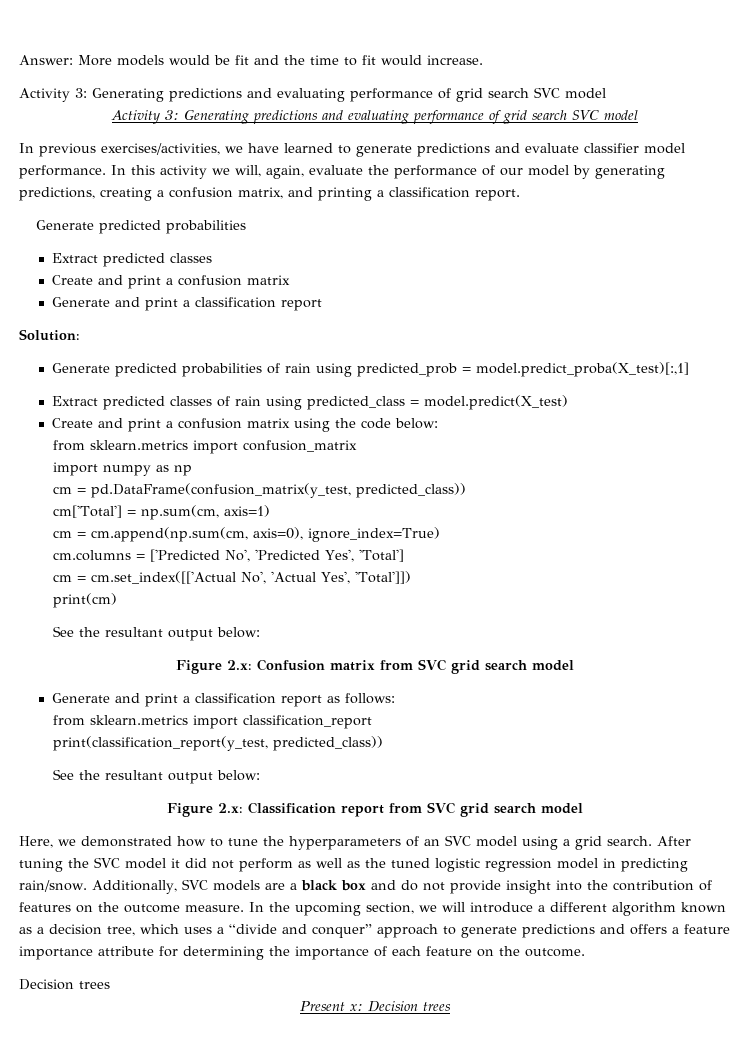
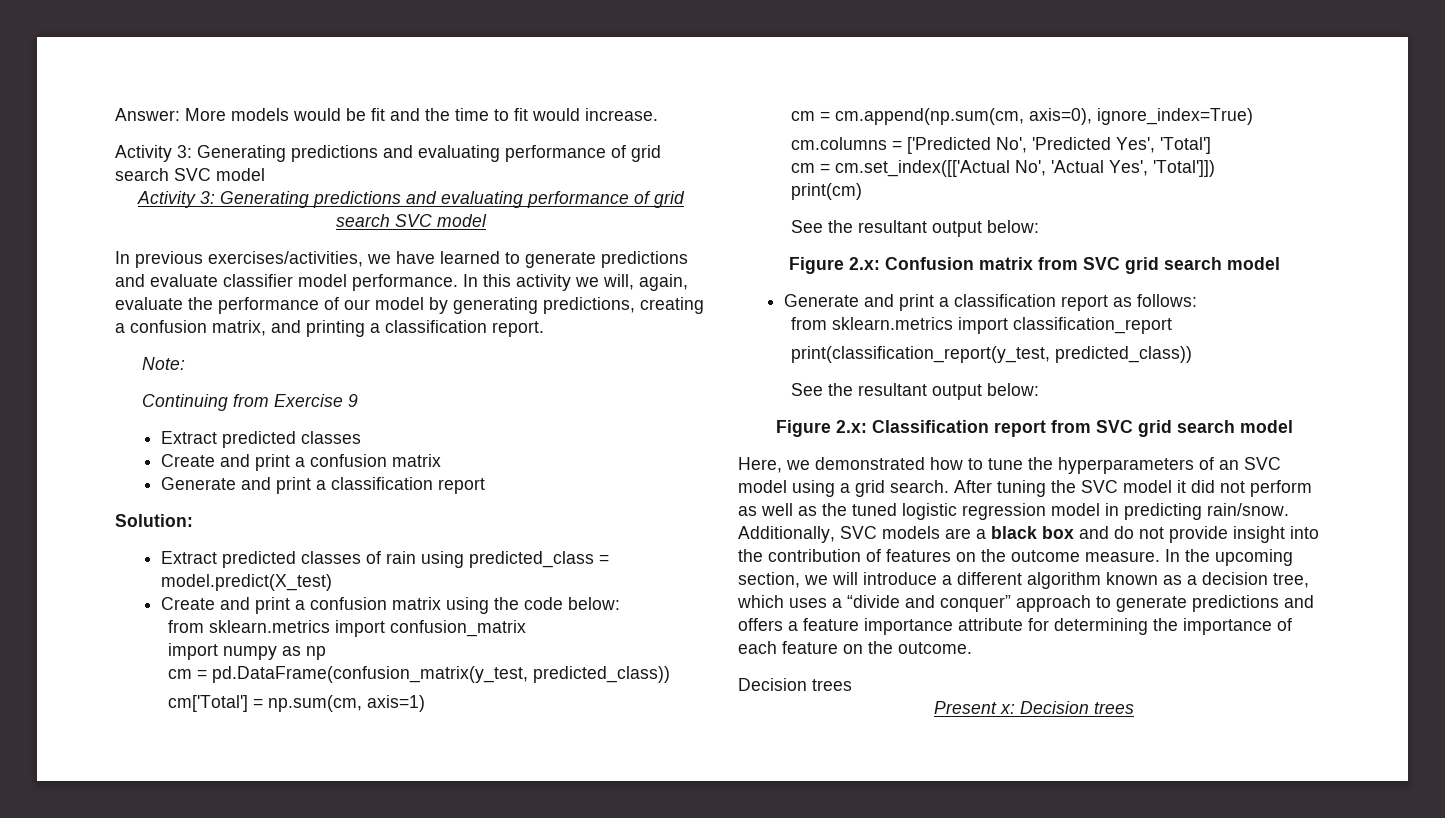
  In this activity we will, again, evaluate the performance of our model by generating predictions, creating a confusion matrix, and printing a classification report.
- Generate predicted probabilities
+ Note:
+ Continuing from Exercise 9
- Generate predicted probabilities of rain using predicted_prob = model.predict_proba(X_test)[:,1]

